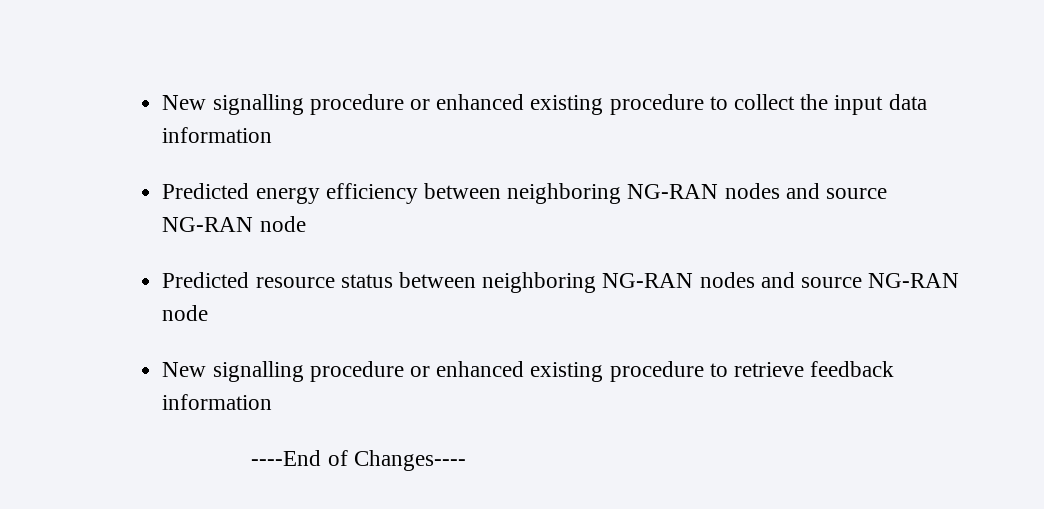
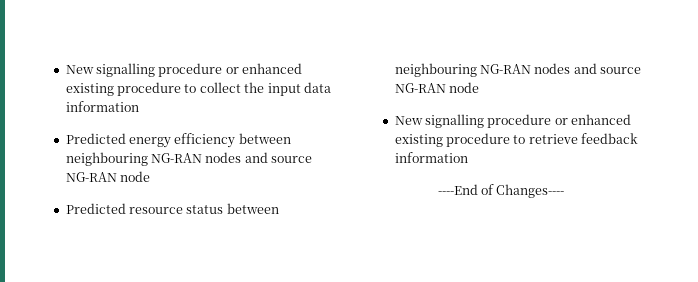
- Predicted energy efficiency between neighboring NG-RAN nodes and source NG-RAN node
+ Predicted energy efficiency between neighbouring NG-RAN nodes and source NG-RAN node
- Predicted resource status between neighboring NG-RAN nodes and source NG-RAN node
+ Predicted resource status between neighbouring NG-RAN nodes and source NG-RAN node

